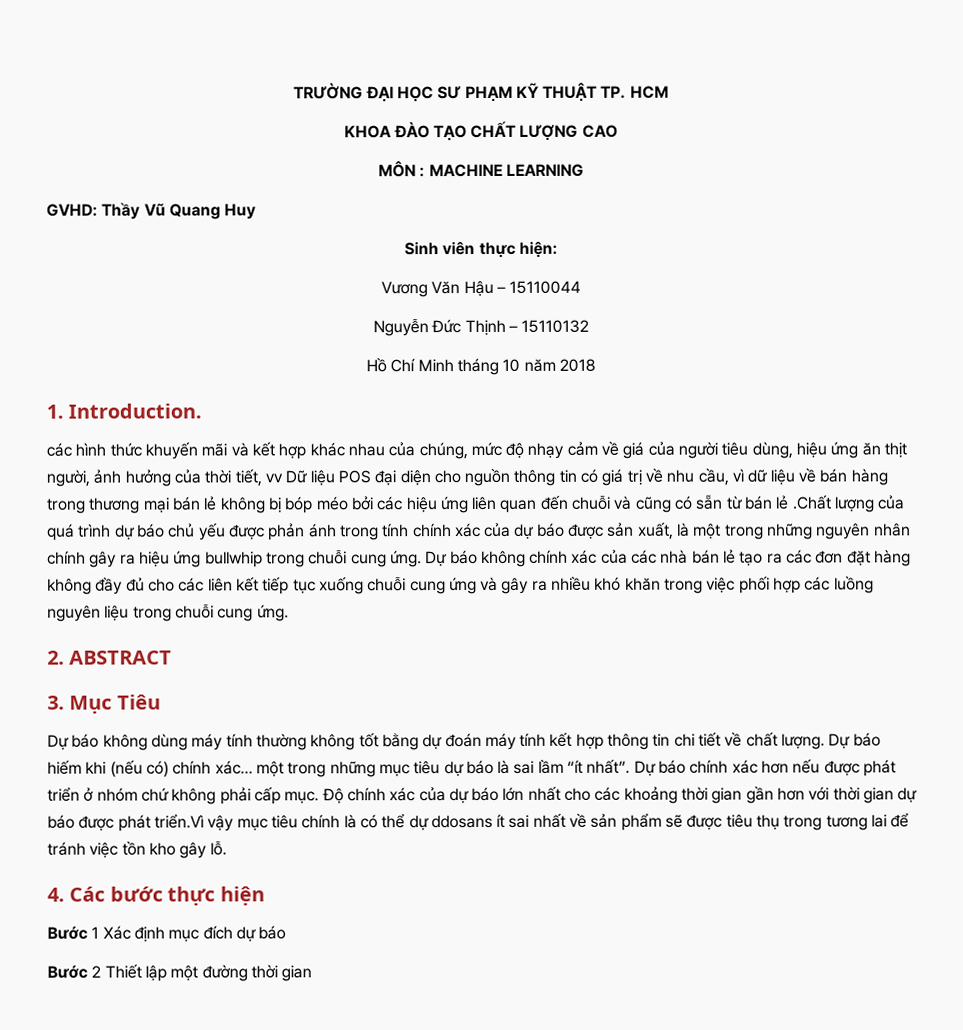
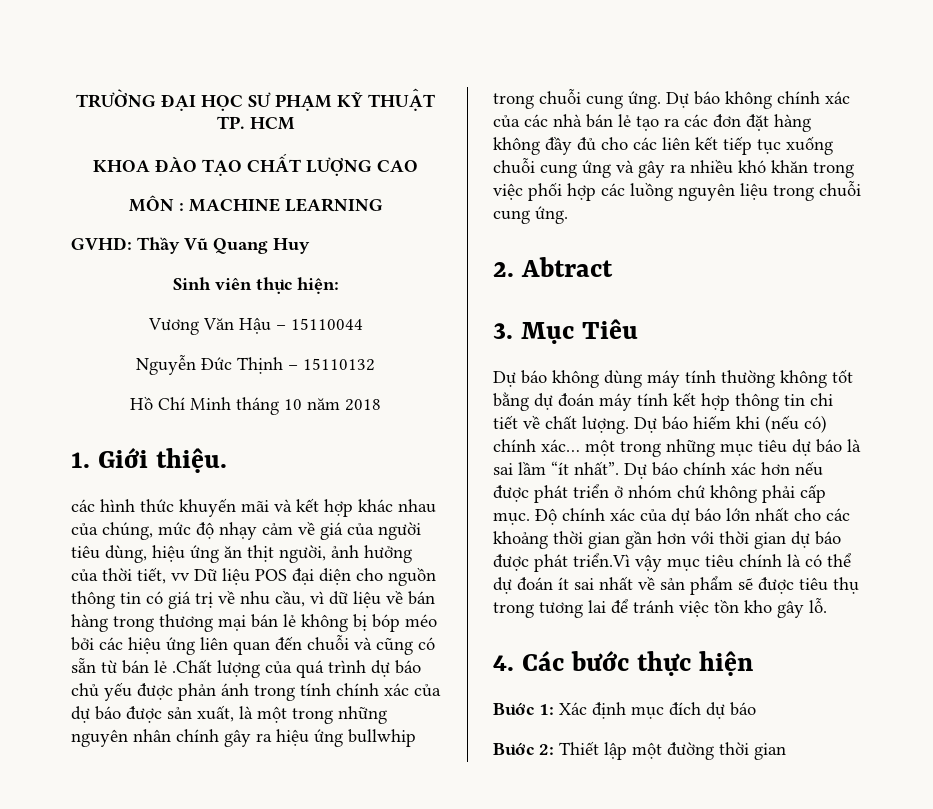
- 1. Introduction.
+ 1. Giới thiệu.
- 2. ABSTRACT
+ 2. Abtract
- Độ chính xác của dự báo lớn nhất cho các khoảng thời gian gần hơn với thời gian dự báo được phát triển.Vì vậy mục tiêu chính là có thể dự ddosans ít sai nhất về sản phẩm sẽ được tiêu thụ trong tương lai để tránh việc tồn kho gây lỗ.
+ Độ chính xác của dự báo lớn nhất cho các khoảng thời gian gần hơn với thời gian dự báo được phát triển.Vì vậy mục tiêu chính là có thể dự đoán ít sai nhất về sản phẩm sẽ được tiêu thụ trong tương lai để tránh việc tồn kho gây lỗ.
- Bước 1 Xác định mục đích dự báo
+ Bước 1: Xác định mục đích dự báo
- Bước 2 Thiết lập một đường thời gian
+ Bước 2: Thiết lập một đường thời gian

